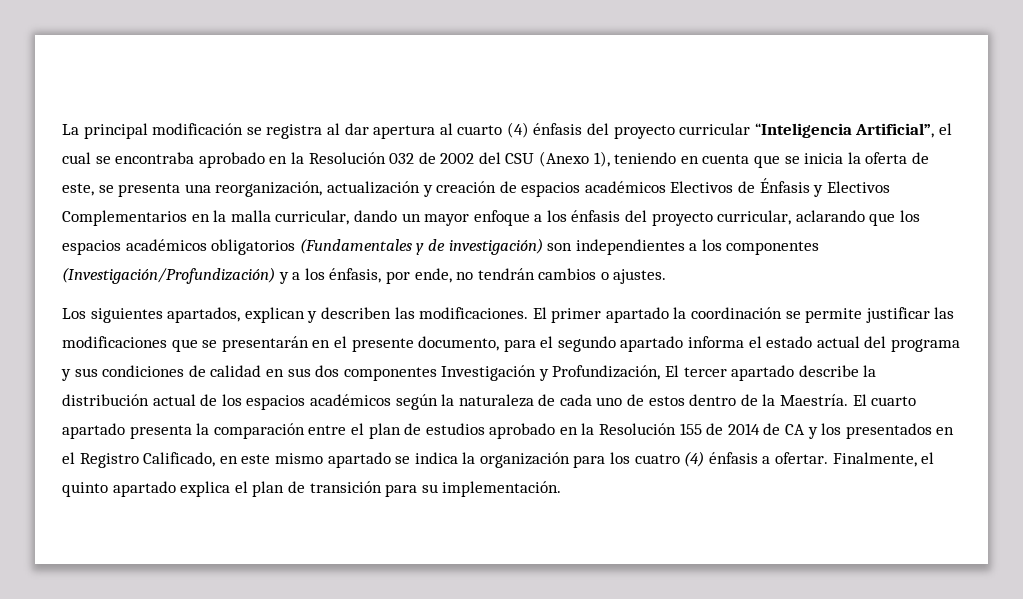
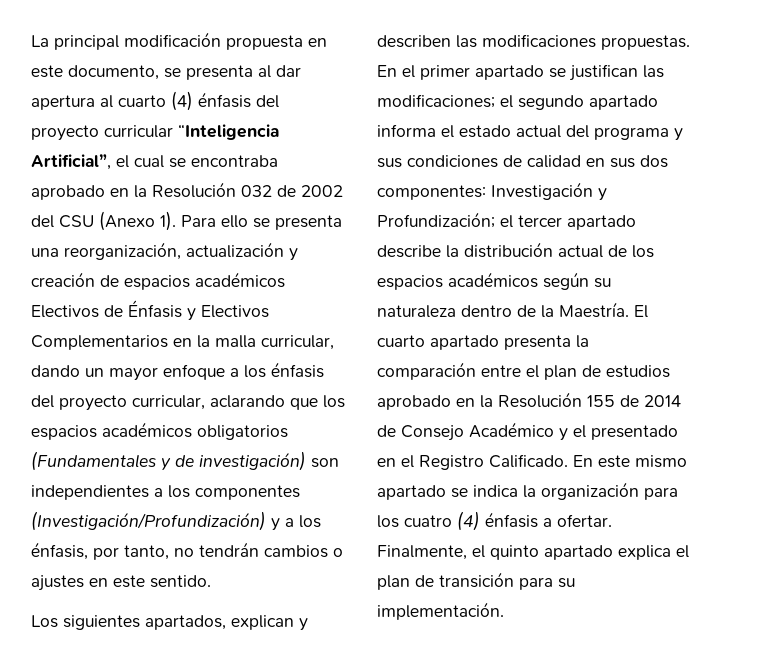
- La principal modificación se registra al dar apertura al cuarto (4) énfasis del proyecto curricular “Inteligencia Artificial”, el cual se encontraba aprobado en la Resolución 032 de 2002 del CSU (Anexo 1), teniendo en cuenta que se inicia la oferta de este, se presenta una reorganización, actualización y creación de espacios académicos Electivos de Énfasis y Electivos Complementarios en la malla curricular, dando un mayor enfoque a los énfasis del proyecto curricular, aclarando que los espacios académicos obligatorios (Fundamentales y de investigación) son independientes a los componentes (Investigación/Profundización) y a los énfasis, por ende, no tendrán cambios o ajustes.
+ La principal modificación propuesta en este documento, se presenta al dar apertura al cuarto (4) énfasis del proyecto curricular “Inteligencia Artificial”, el cual se encontraba aprobado en la Resolución 032 de 2002 del CSU (Anexo 1). Para ello se presenta una reorganización, actualización y creación de espacios académicos Electivos de Énfasis y Electivos Complementarios en la malla curricular, dando un mayor enfoque a los énfasis del proyecto curricular, aclarando que los espacios académicos obligatorios (Fundamentales y de investigación) son independientes a los componentes (Investigación/Profundización) y a los énfasis, por tanto, no tendrán cambios o ajustes en este sentido.
- Los siguientes apartados, explican y describen las modificaciones. El primer apartado la coordinación se permite justificar las modificaciones que se presentarán en el presente documento, para el segundo apartado informa el estado actual del programa y sus condiciones de calidad en sus dos componentes Investigación y Profundización, El tercer apartado describe la distribución actual de los espacios académicos según la naturaleza de cada uno de estos dentro de la Maestría.
+ Los siguientes apartados, explican y describen las modificaciones propuestas. En el primer apartado se justifican las modificaciones; el segundo apartado informa el estado actual del programa y sus condiciones de calidad en sus dos componentes: Investigación y Profundización; el tercer apartado describe la distribución actual de los espacios académicos según su naturaleza dentro de la Maestría.
- El cuarto apartado presenta la comparación entre el plan de estudios aprobado en la Resolución 155 de 2014 de CA y los presentados en el Registro Calificado, en este mismo apartado se indica la organización para los cuatro (4) énfasis a ofertar.
+ El cuarto apartado presenta la comparación entre el plan de estudios aprobado en la Resolución 155 de 2014 de Consejo Académico y el presentado en el Registro Calificado. En este mismo apartado se indica la organización para los cuatro (4) énfasis a ofertar.

